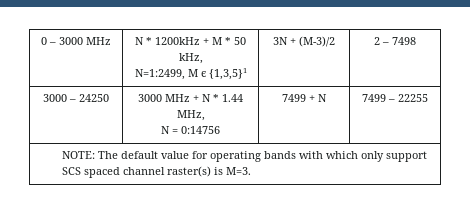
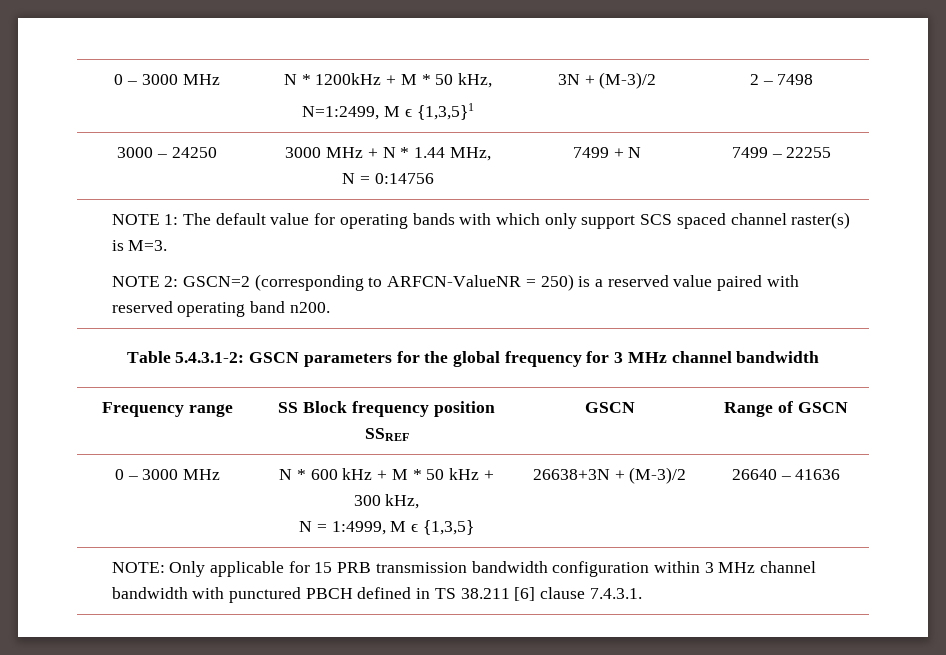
- NOTE: The default value for operating bands with which only support SCS spaced channel raster(s) is M=3.
+ NOTE 1: The default value for operating bands with which only support SCS spaced channel raster(s) is M=3.
+ NOTE 2: GSCN=2 (corresponding to ARFCN-ValueNR = 250) is a reserved value paired with reserved operating band n200.
+ Table 5.4.3.1-2: GSCN parameters for the global frequency for 3 MHz channel bandwidth
+ Frequency range | SS Block frequency position SSREF | GSCN | Range of GSCN
+ 0 – 3000 MHz | N * 600 kHz + M * 50 kHz + 300 kHz,
+ N = 1:4999, M ϵ {1,3,5} | 26638+3N + (M-3)/2 | 26640 – 41636
+ NOTE: Only applicable for 15 PRB transmission bandwidth configuration within 3 MHz channel bandwidth with punctured PBCH defined in TS 38.211 [6] clause 7.4.3.1.

